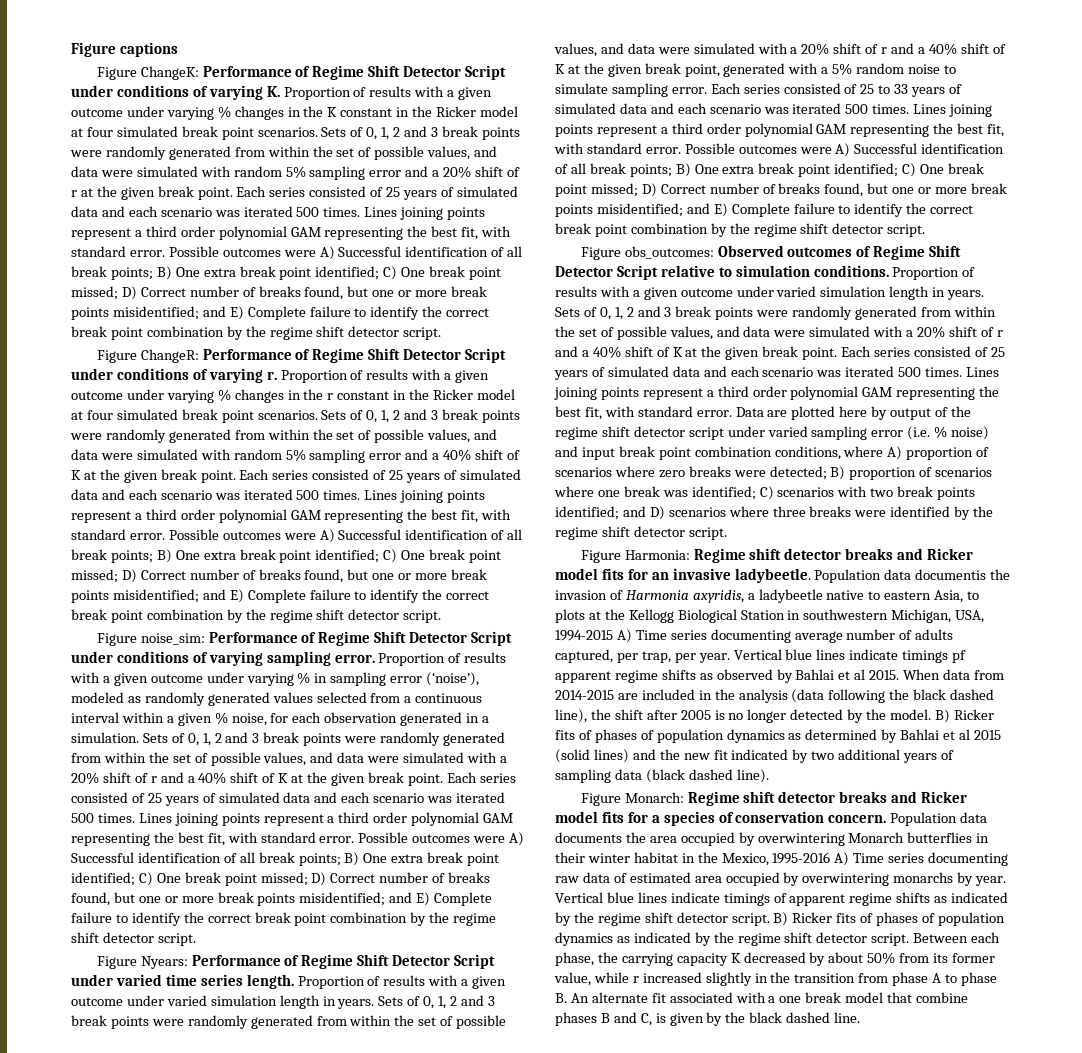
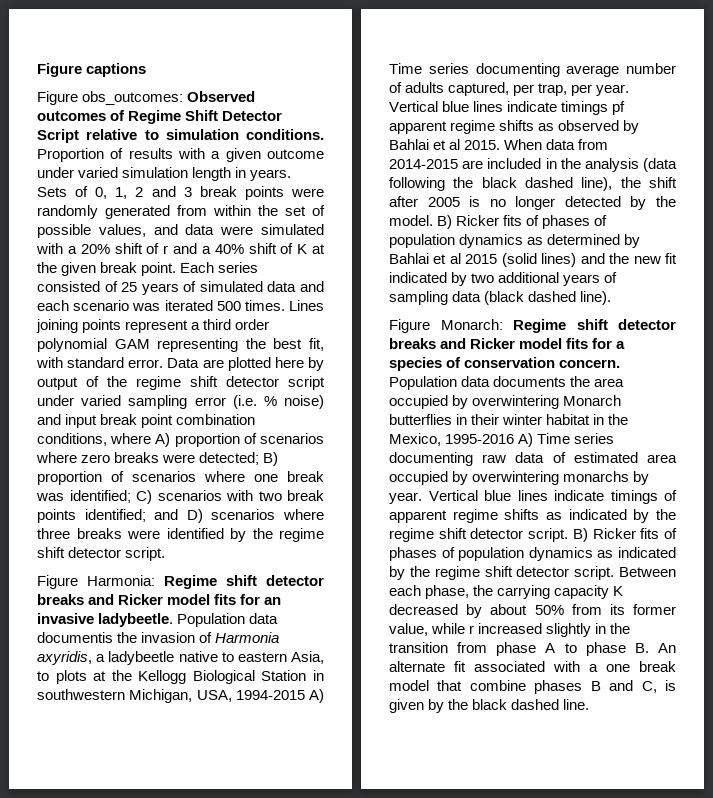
- Figure ChangeK: Performance of Regime Shift Detector Script under conditions of varying K. Proportion of results with a given outcome under varying % changes in the K constant in the Ricker model at four simulated break point scenarios. Sets of 0, 1, 2 and 3 break points were randomly generated from within the set of possible values, and data were simulated with random 5% sampling error and a 20% shift of r at the given break point. Each series consisted of 25 years of simulated data and each scenario was iterated 500 times. Lines joining points represent a third order polynomial GAM representing the best fit, with standard error. Possible outcomes were A) Successful identification of all break points; B) One extra break point identified; C) One break point missed; D) Correct number of breaks found, but one or more break points misidentified; and E) Complete failure to identify the correct break point combination by the regime shift detector script.
- Figure ChangeR: Performance of Regime Shift Detector Script under conditions of varying r. Proportion of results with a given outcome under varying % changes in the r constant in the Ricker model at four simulated break point scenarios. Sets of 0, 1, 2 and 3 break points were randomly generated from within the set of possible values, and data were simulated with random 5% sampling error and a 40% shift of K at the given break point. Each series consisted of 25 years of simulated data and each scenario was iterated 500 times. Lines joining points represent a third order polynomial GAM representing the best fit, with standard error. Possible outcomes were A) Successful identification of all break points; B) One extra break point identified; C) One break point missed; D) Correct number of breaks found, but one or more break points misidentified; and E) Complete failure to identify the correct break point combination by the regime shift detector script.
- Figure noise_sim: Performance of Regime Shift Detector Script under conditions of varying sampling error. Proportion of results with a given outcome under varying % in sampling error (‘noise’), modeled as randomly generated values selected from a continuous interval within a given % noise, for each observation generated in a simulation. Sets of 0, 1, 2 and 3 break points were randomly generated from within the set of possible values, and data were simulated with a 20% shift of r and a 40% shift of K at the given break point. Each series consisted of 25 years of simulated data and each scenario was iterated 500 times. Lines joining points represent a third order polynomial GAM representing the best fit, with standard error. Possible outcomes were A) Successful identification of all break points; B) One extra break point identified; C) One break point missed; D) Correct number of breaks found, but one or more break points misidentified; and E) Complete failure to identify the correct break point combination by the regime shift detector script.
- Figure Nyears: Performance of Regime Shift Detector Script under varied time series length. Proportion of results with a given outcome under varied simulation length in years. Sets of 0, 1, 2 and 3 break points were randomly generated from within the set of possible values, and data were simulated with a 20% shift of r and a 40% shift of K at the given break point, generated with a 5% random noise to simulate sampling error. Each series consisted of 25 to 33 years of simulated data and each scenario was iterated 500 times. Lines joining points represent a third order polynomial GAM representing the best fit, with standard error. Possible outcomes were A) Successful identification of all break points; B) One extra break point identified; C) One break point missed; D) Correct number of breaks found, but one or more break points misidentified; and E) Complete failure to identify the correct break point combination by the regime shift detector script.

